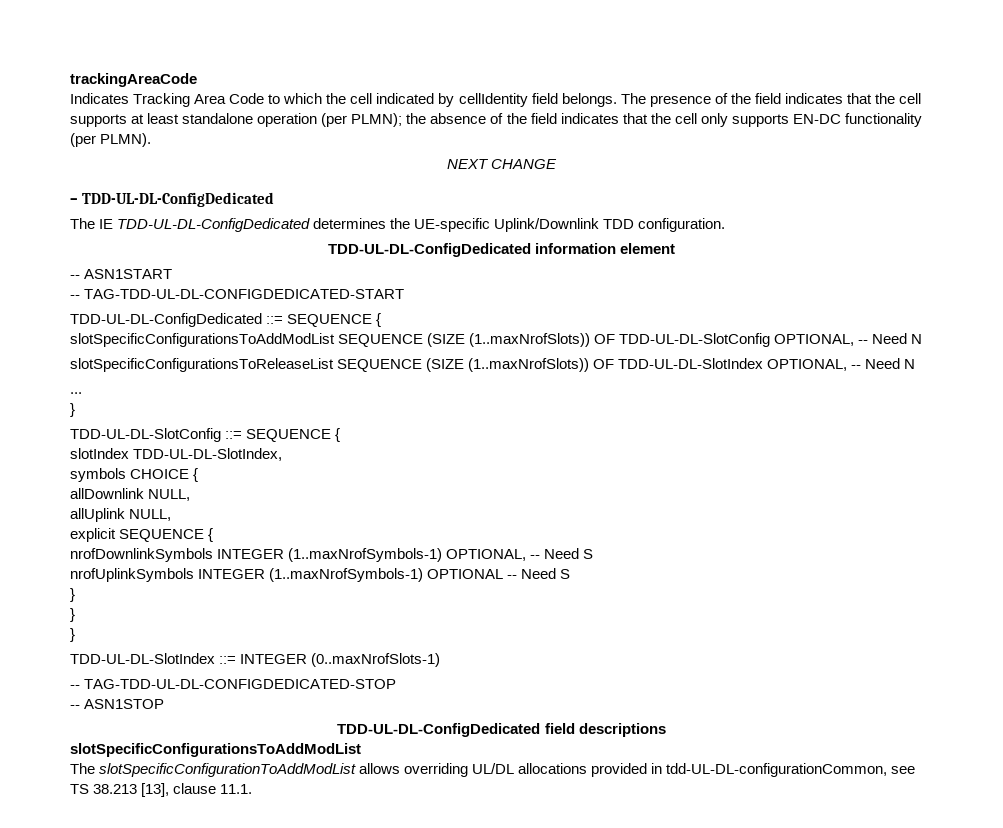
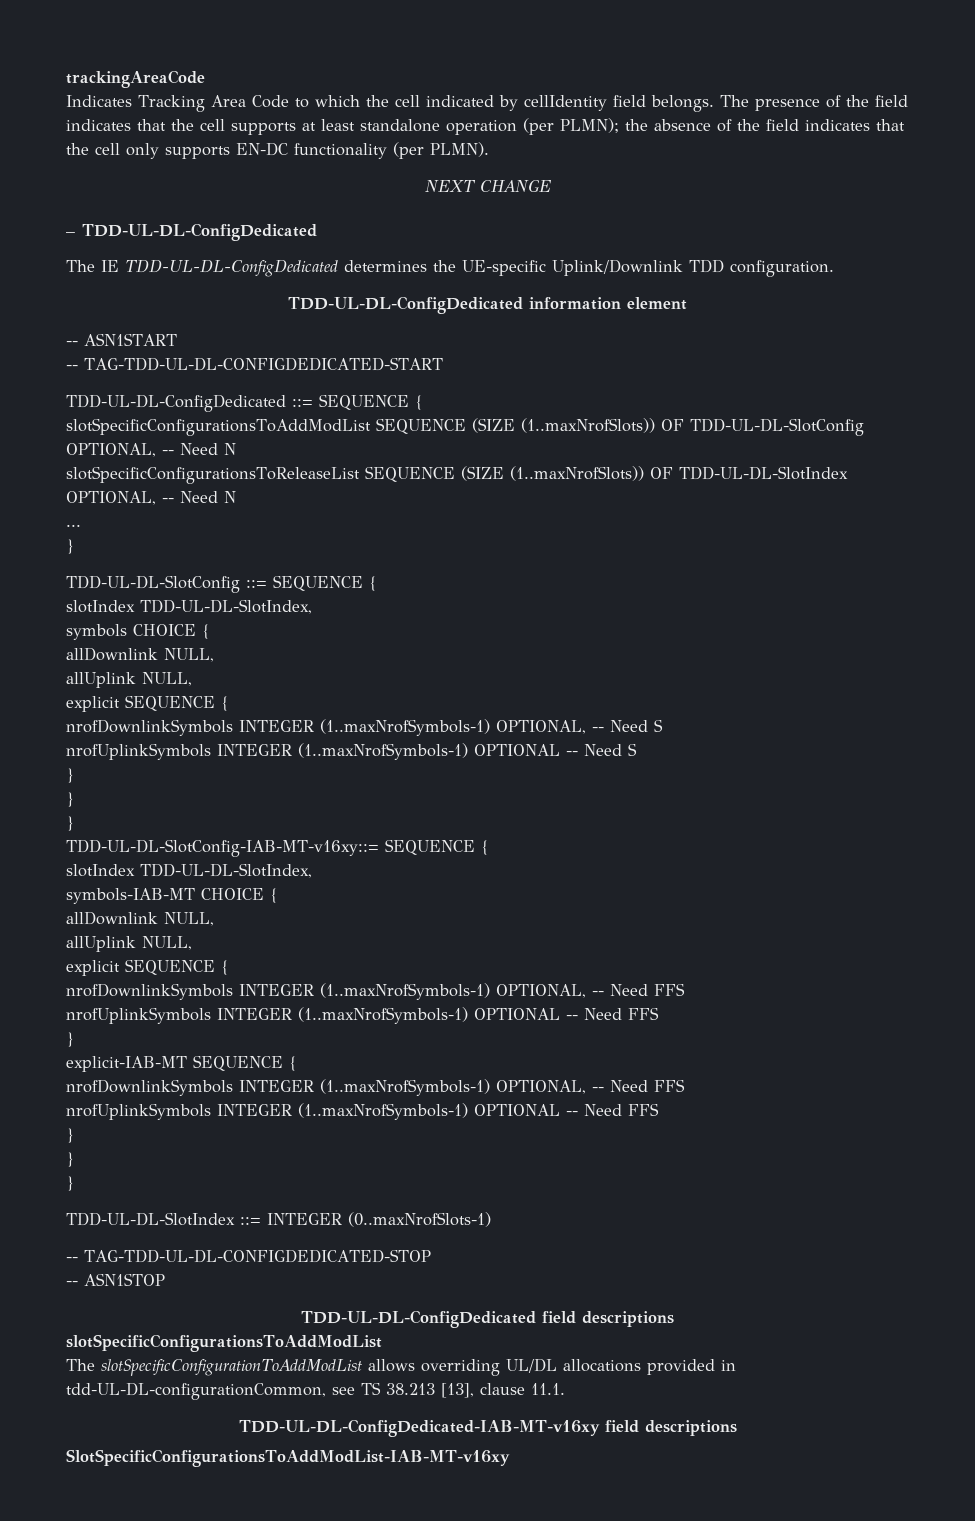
+ TDD-UL-DL-SlotConfig-IAB-MT-v16xy::= SEQUENCE {
+ slotIndex TDD-UL-DL-SlotIndex,
+ symbols-IAB-MT CHOICE {
+ allDownlink NULL,
+ allUplink NULL,
+ explicit SEQUENCE {
+ nrofDownlinkSymbols INTEGER (1..maxNrofSymbols-1) OPTIONAL, -- Need FFS
+ nrofUplinkSymbols INTEGER (1..maxNrofSymbols-1) OPTIONAL -- Need FFS
+ }
+ explicit-IAB-MT SEQUENCE {
+ nrofDownlinkSymbols INTEGER (1..maxNrofSymbols-1) OPTIONAL, -- Need FFS
+ nrofUplinkSymbols INTEGER (1..maxNrofSymbols-1) OPTIONAL -- Need FFS
+ }
+ }
+ }
+ TDD-UL-DL-ConfigDedicated-IAB-MT-v16xy field descriptions
+ SlotSpecificConfigurationsToAddModList-IAB-MT-v16xy

